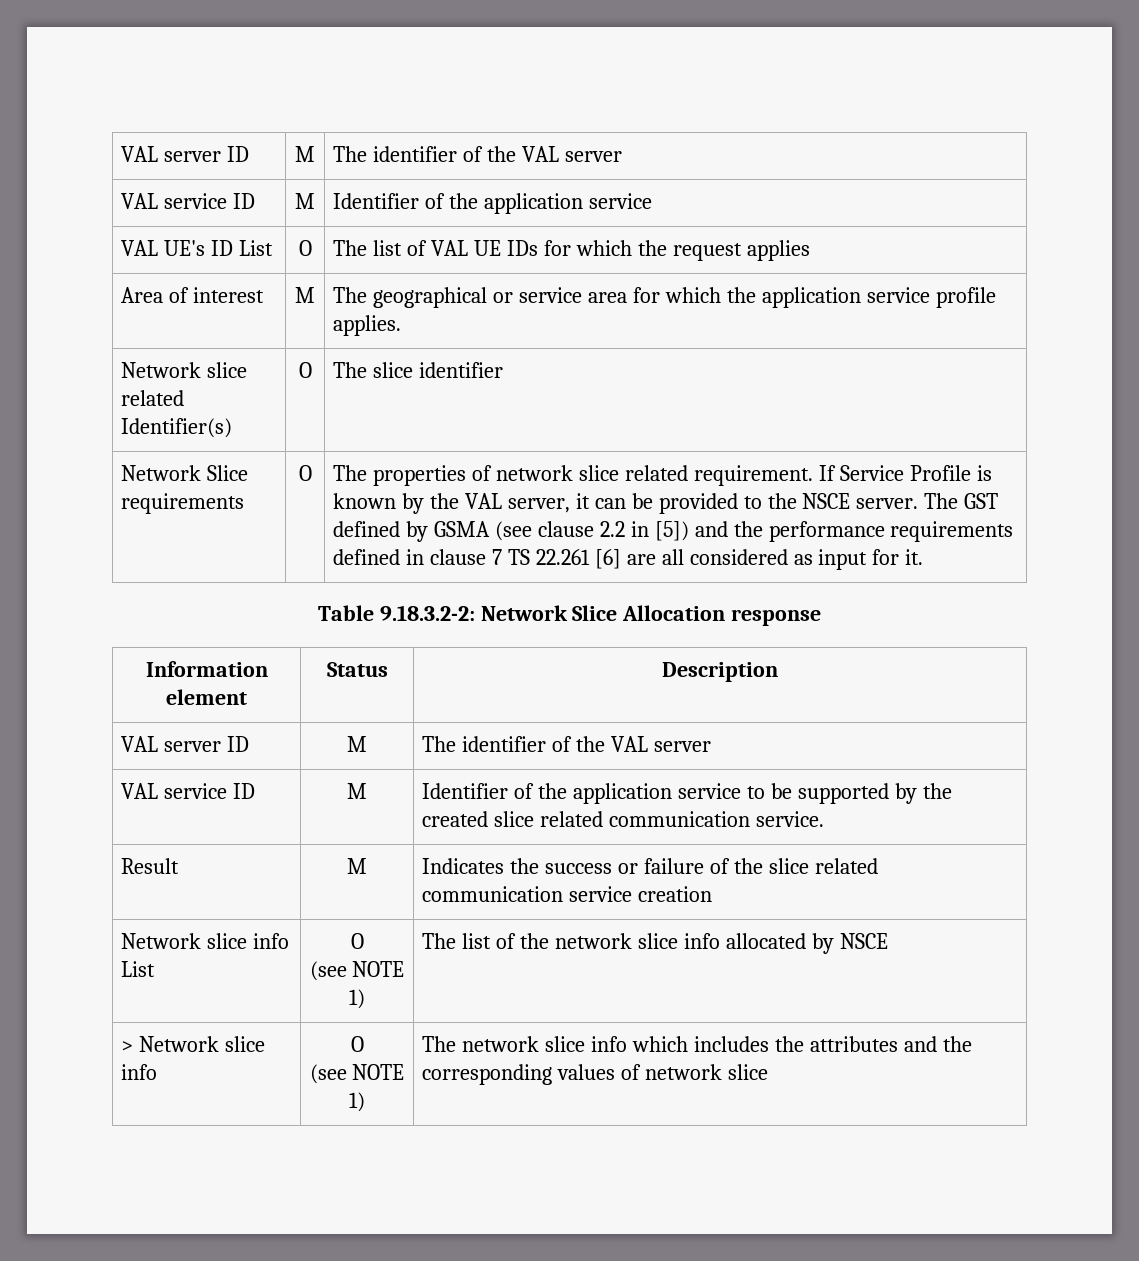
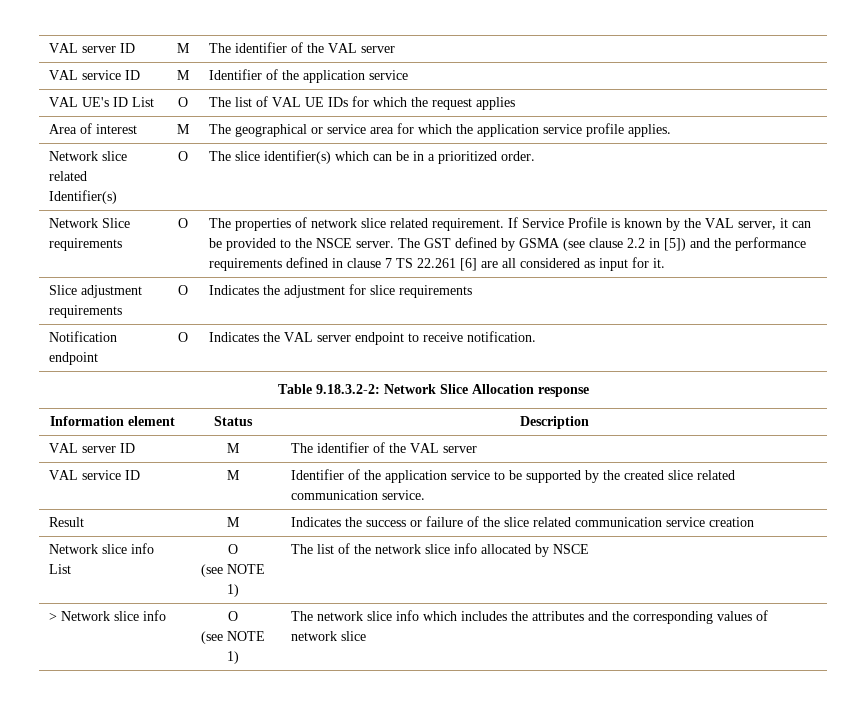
- Network slice related Identifier(s) | O | The slice identifier
+ Network slice related Identifier(s) | O | The slice identifier(s) which can be in a prioritized order.
+ Slice adjustment requirements | O | Indicates the adjustment for slice requirements
+ Notification endpoint | O | Indicates the VAL server endpoint to receive notification.

